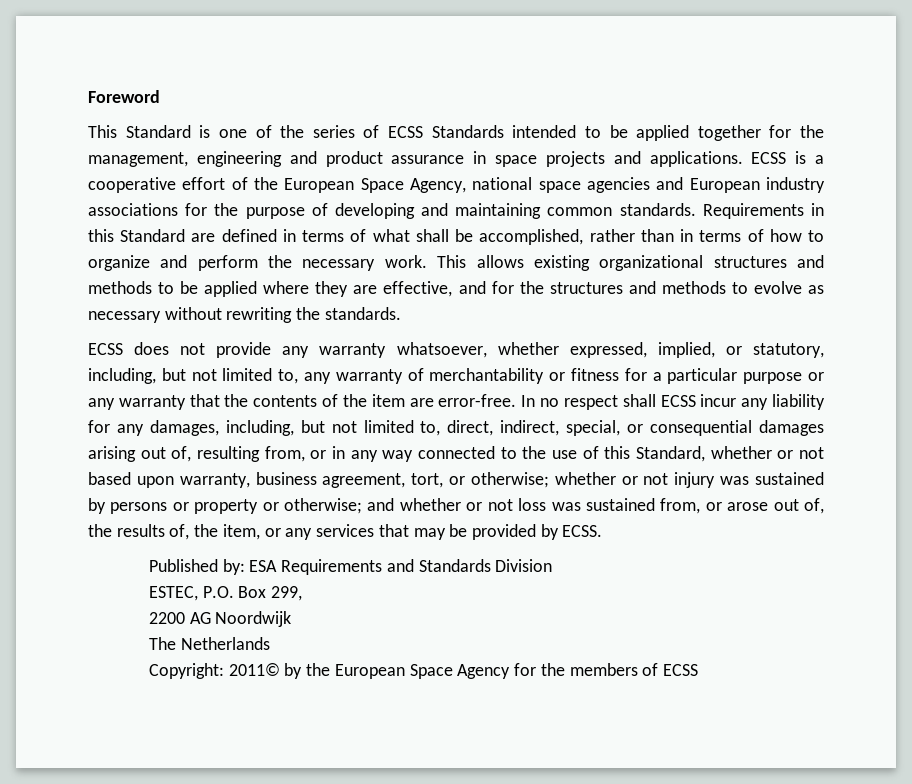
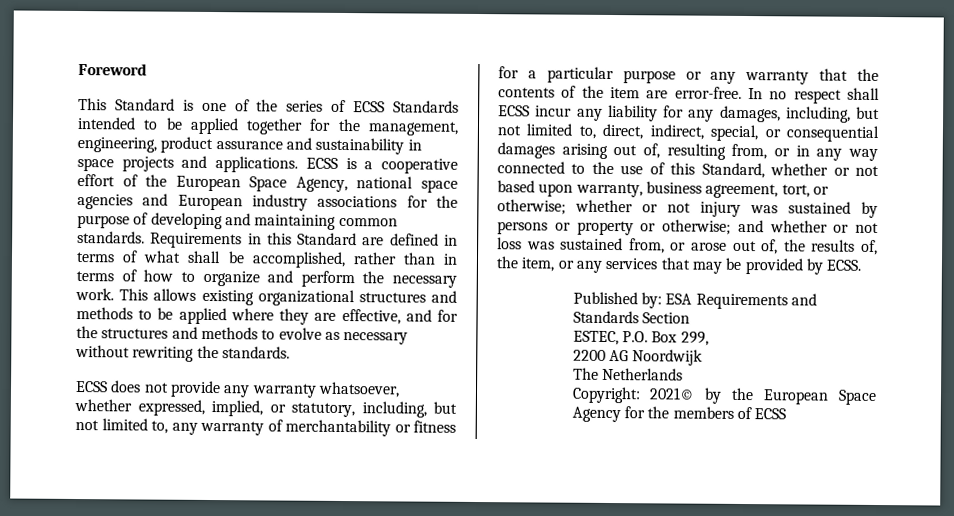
- This Standard is one of the series of ECSS Standards intended to be applied together for the management, engineering and product assurance in space projects and applications.
+ This Standard is one of the series of ECSS Standards intended to be applied together for the management, engineering, product assurance and sustainability in space projects and applications.
- Published by: ESA Requirements and Standards Division
+ Published by: ESA Requirements and Standards Section
- Copyright: 2011© by the European Space Agency for the members of ECSS
+ Copyright: 2021© by the European Space Agency for the members of ECSS

